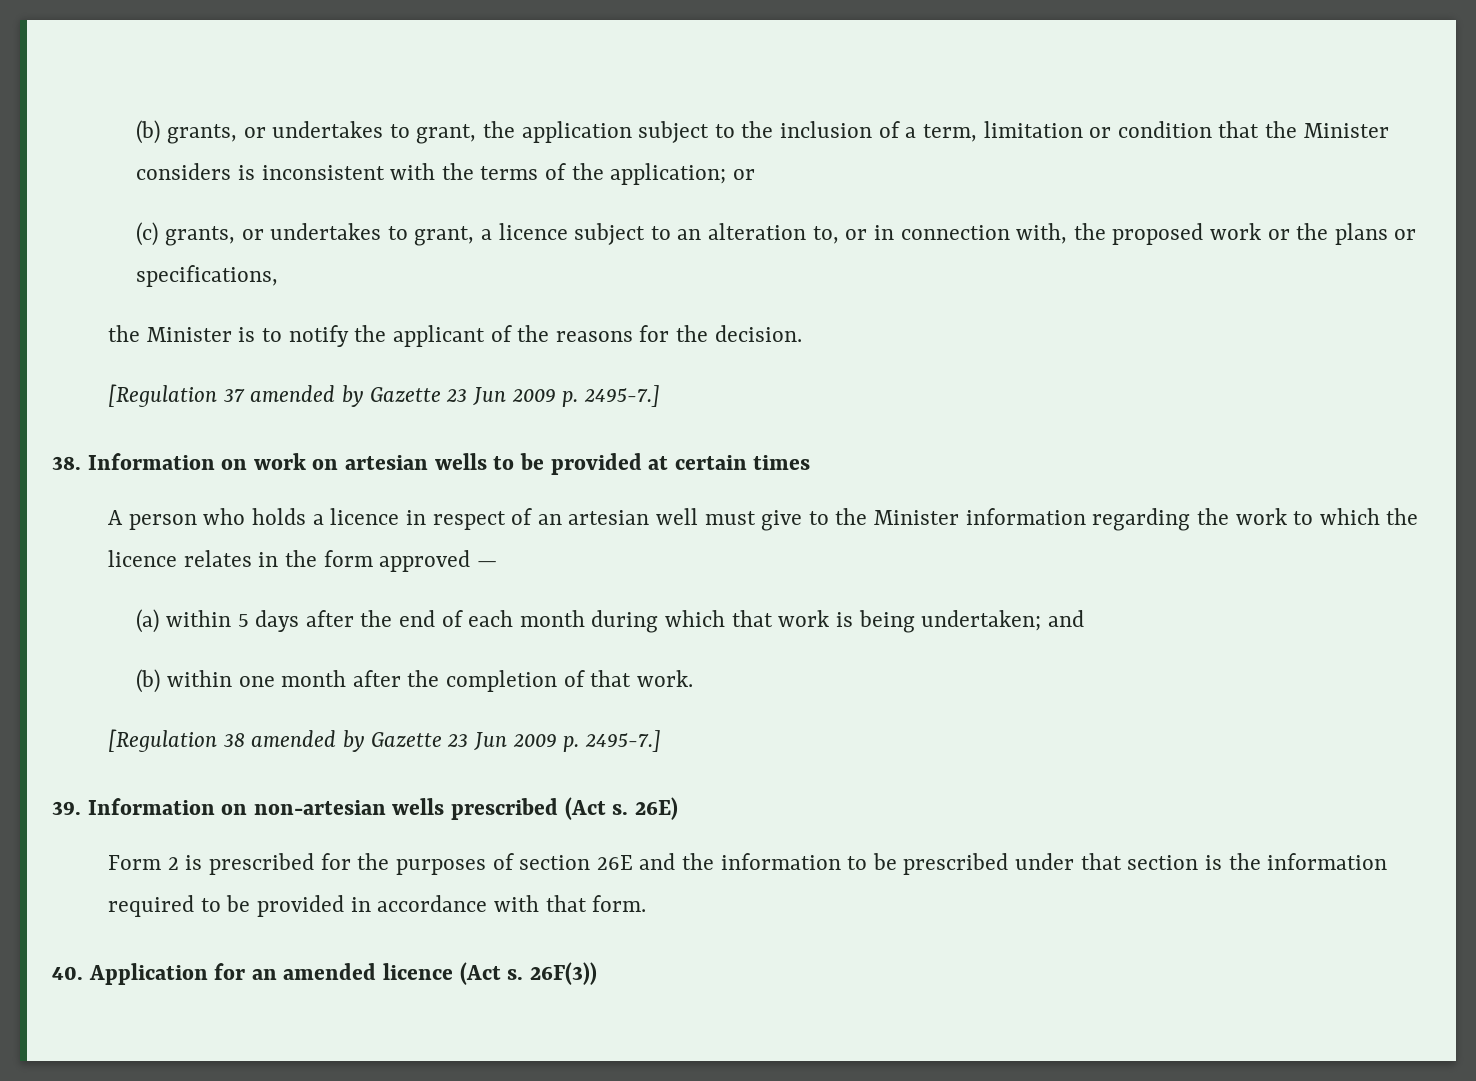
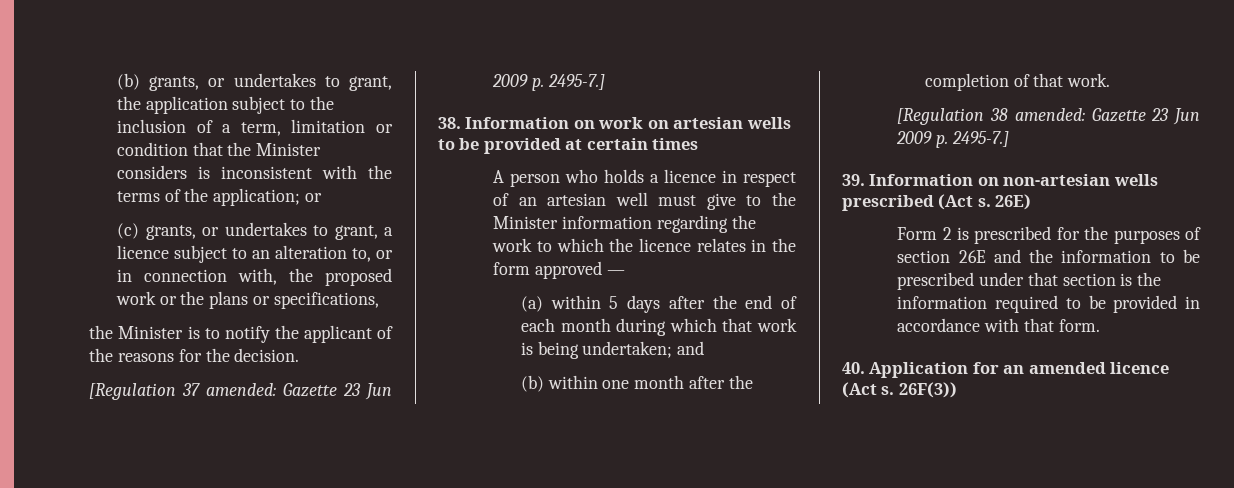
- [Regulation 37 amended by Gazette 23 Jun 2009 p. 2495-7.]
+ [Regulation 37 amended: Gazette 23 Jun 2009 p. 2495-7.]
- [Regulation 38 amended by Gazette 23 Jun 2009 p. 2495-7.]
+ [Regulation 38 amended: Gazette 23 Jun 2009 p. 2495-7.]

